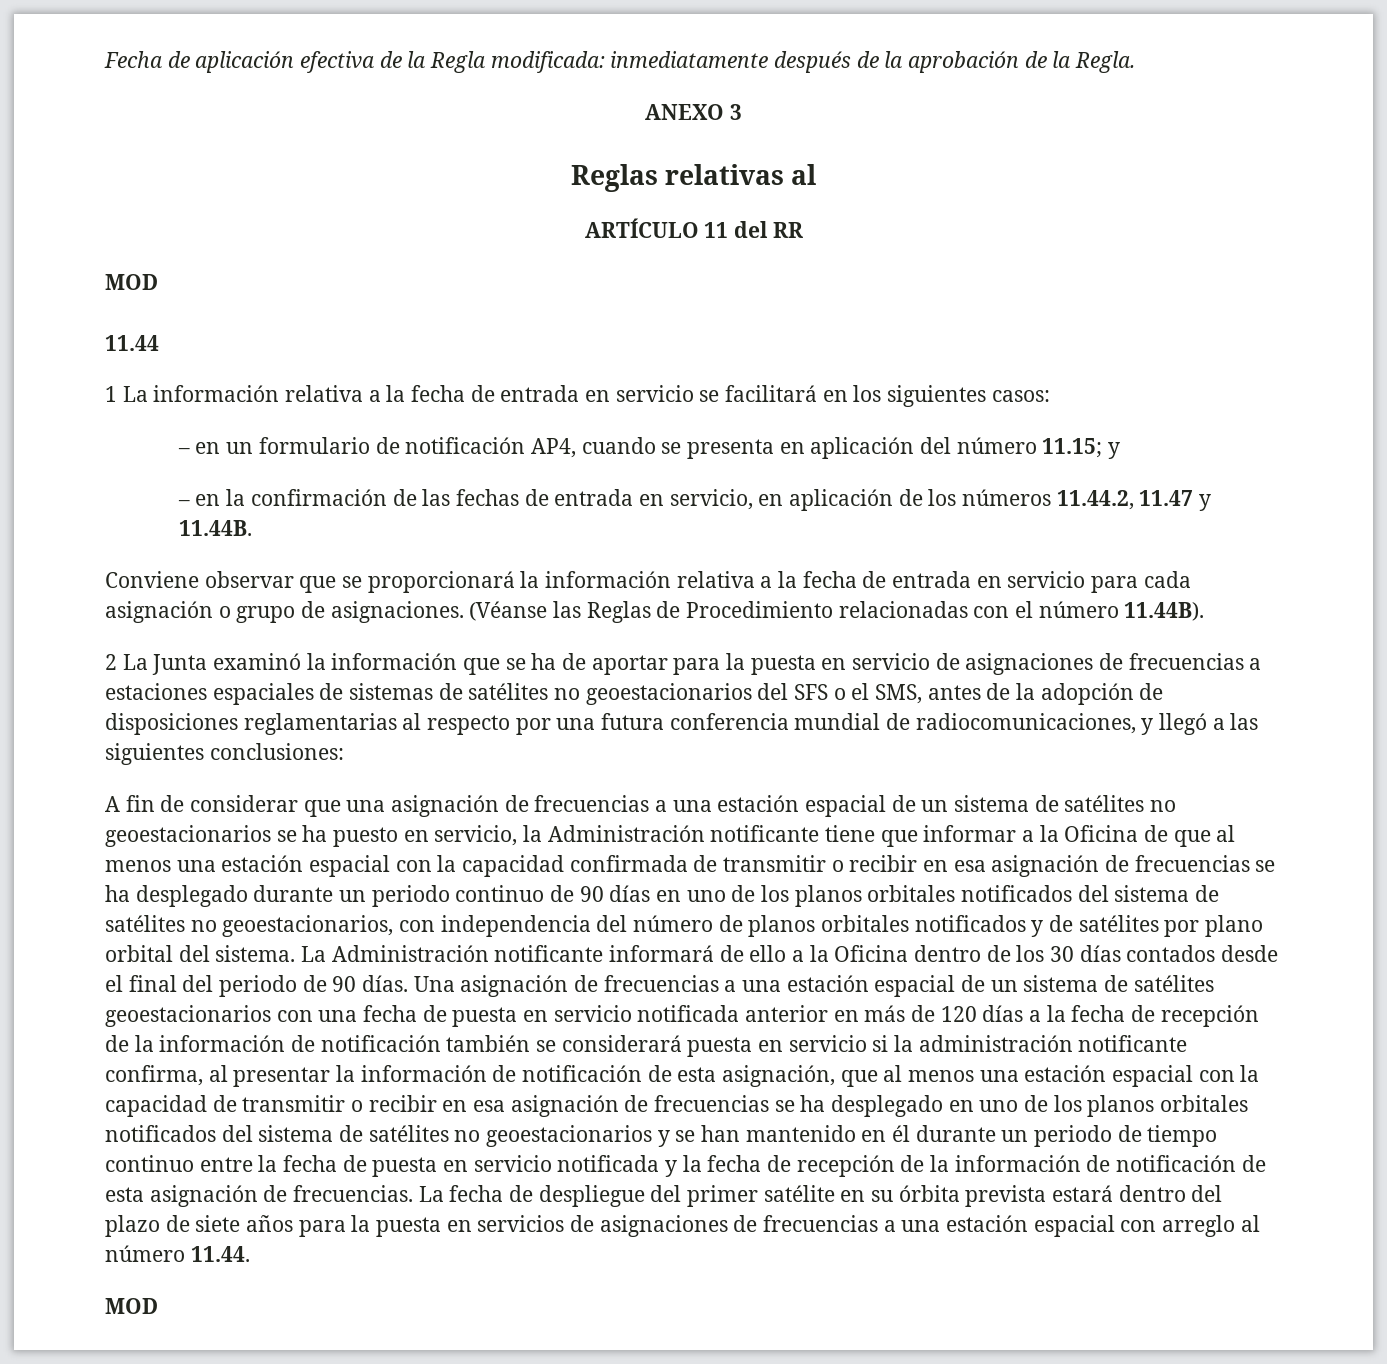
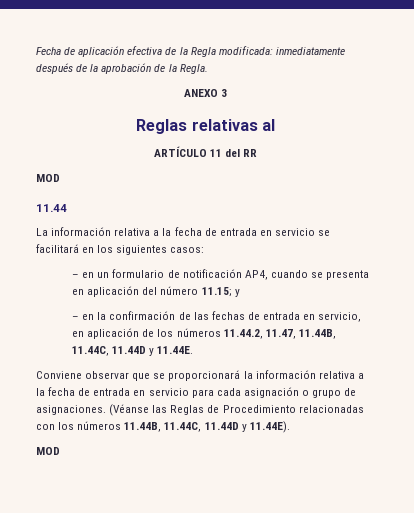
- 1 La información relativa a la fecha de entrada en servicio se facilitará en los siguientes casos:
+ La información relativa a la fecha de entrada en servicio se facilitará en los siguientes casos:
- – en la confirmación de las fechas de entrada en servicio, en aplicación de los números 11.44.2, 11.47 y 11.44B.
+ – en la confirmación de las fechas de entrada en servicio, en aplicación de los números 11.44.2, 11.47, 11.44B, 11.44C, 11.44D y 11.44E.
- (Véanse las Reglas de Procedimiento relacionadas con el número 11.44B).
- 2 La Junta examinó la información que se ha de aportar para la puesta en servicio de asignaciones de frecuencias a estaciones espaciales de sistemas de satélites no geoestacionarios del SFS o el SMS, antes de la adopción de disposiciones reglamentarias al respecto por una futura conferencia mundial de radiocomunicaciones, y llegó a las siguientes conclusiones:
- A fin de considerar que una asignación de frecuencias a una estación espacial de un sistema de satélites no geoestacionarios se ha puesto en servicio, la Administración notificante tiene que informar a la Oficina de que al menos una estación espacial con la capacidad confirmada de transmitir o recibir en esa asignación de frecuencias se ha desplegado durante un periodo continuo de 90 días en uno de los planos orbitales notificados del sistema de satélites no geoestacionarios, con independencia del número de planos orbitales notificados y de satélites por plano orbital del sistema. La Administración notificante informará de ello a la Oficina dentro de los 30 días contados desde el final del periodo de 90 días. Una asignación de frecuencias a una estación espacial de un sistema de satélites geoestacionarios con una fecha de puesta en servicio notificada anterior en más de 120 días a la fecha de recepción de la información de notificación también se considerará puesta en servicio si la administración notificante confirma, al presentar la información de notificación de esta asignación, que al menos una estación espacial con la capacidad de transmitir o recibir en esa asignación de frecuencias se ha desplegado en uno de los planos orbitales notificados del sistema de satélites no geoestacionarios y se han mantenido en él durante un periodo de tiempo continuo entre la fecha de puesta en servicio notificada y la fecha de recepción de la información de notificación de esta asignación de frecuencias. La fecha de despliegue del primer satélite en su órbita prevista estará dentro del plazo de siete años para la puesta en servicios de asignaciones de frecuencias a una estación espacial con arreglo al número 11.44.
+ (Véanse las Reglas de Procedimiento relacionadas con los números 11.44B, 11.44C, 11.44D y 11.44E).

